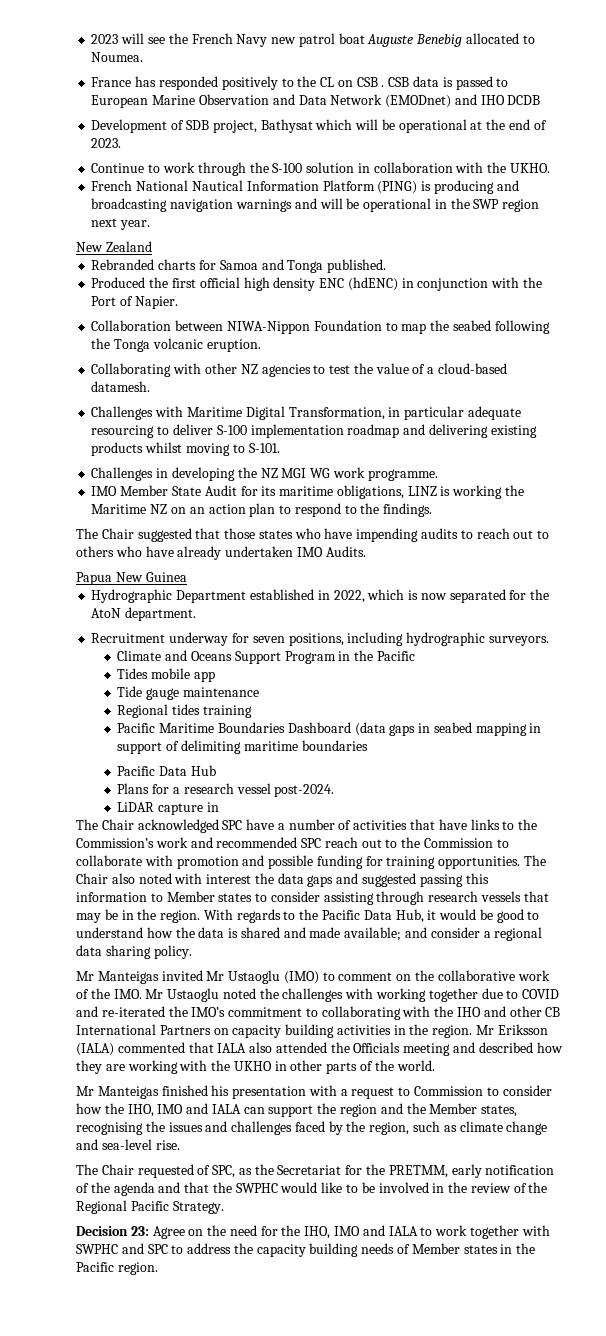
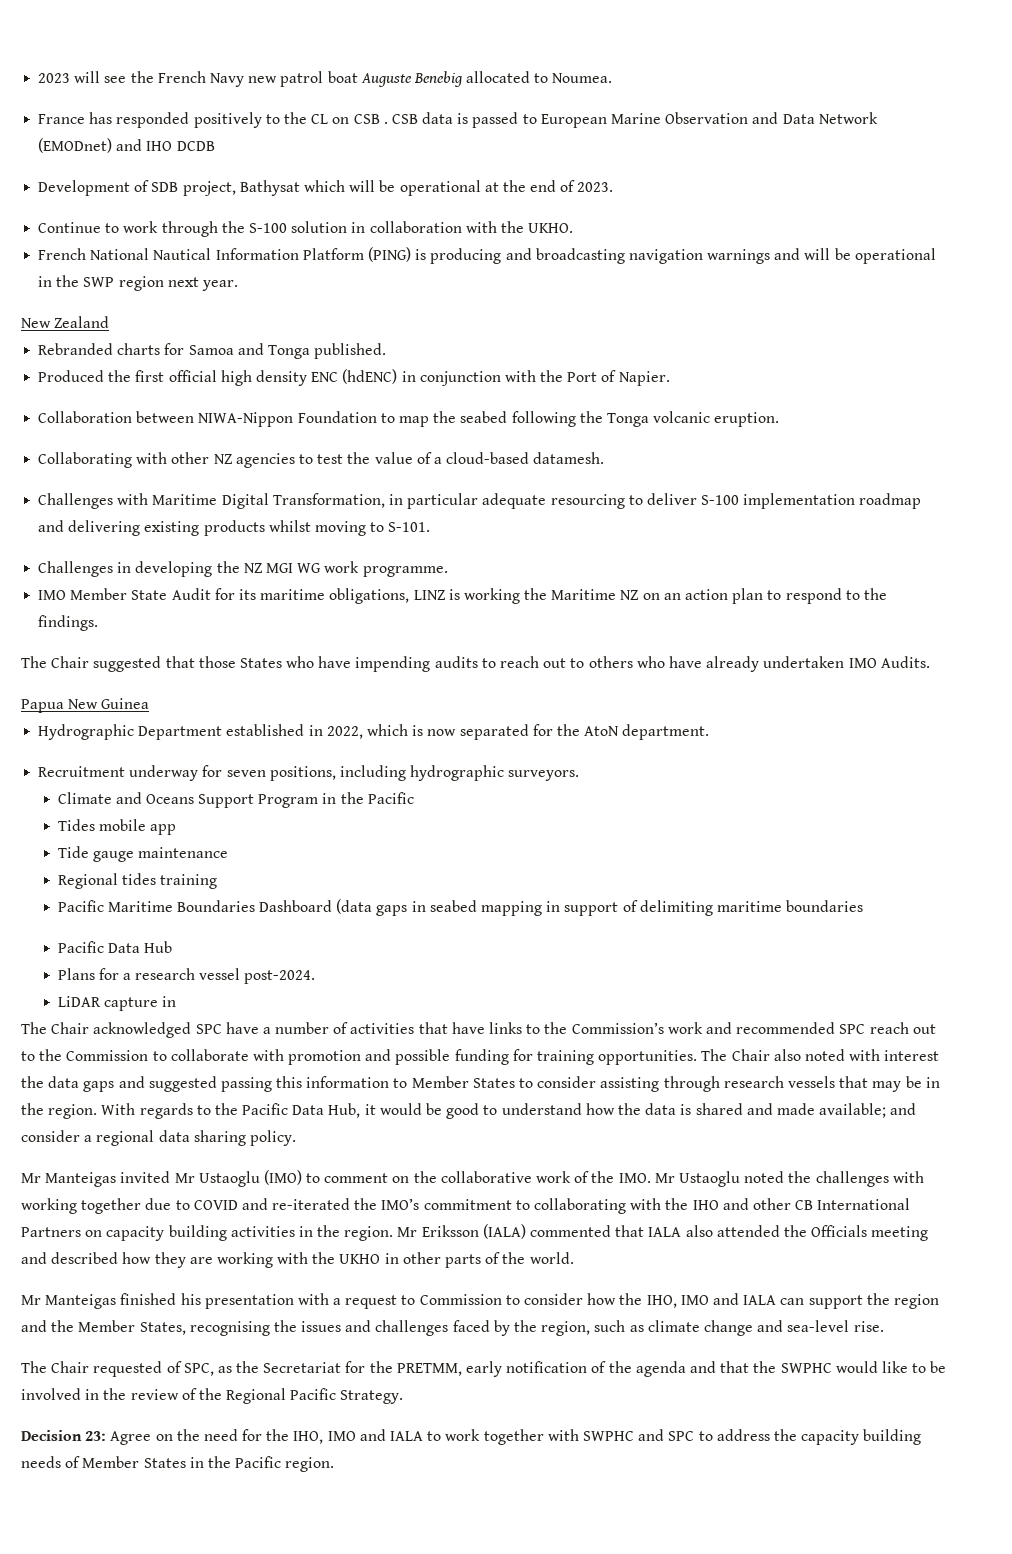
- The Chair suggested that those states who have impending audits to reach out to others who have already undertaken IMO Audits.
+ The Chair suggested that those States who have impending audits to reach out to others who have already undertaken IMO Audits.
- The Chair also noted with interest the data gaps and suggested passing this information to Member states to consider assisting through research vessels that may be in the region.
+ The Chair also noted with interest the data gaps and suggested passing this information to Member States to consider assisting through research vessels that may be in the region.
- Mr Manteigas finished his presentation with a request to Commission to consider how the IHO, IMO and IALA can support the region and the Member states, recognising the issues and challenges faced by the region, such as climate change and sea-level rise.
+ Mr Manteigas finished his presentation with a request to Commission to consider how the IHO, IMO and IALA can support the region and the Member States, recognising the issues and challenges faced by the region, such as climate change and sea-level rise.
- Decision 23: Agree on the need for the IHO, IMO and IALA to work together with SWPHC and SPC to address the capacity building needs of Member states in the Pacific region.
+ Decision 23: Agree on the need for the IHO, IMO and IALA to work together with SWPHC and SPC to address the capacity building needs of Member States in the Pacific region.

